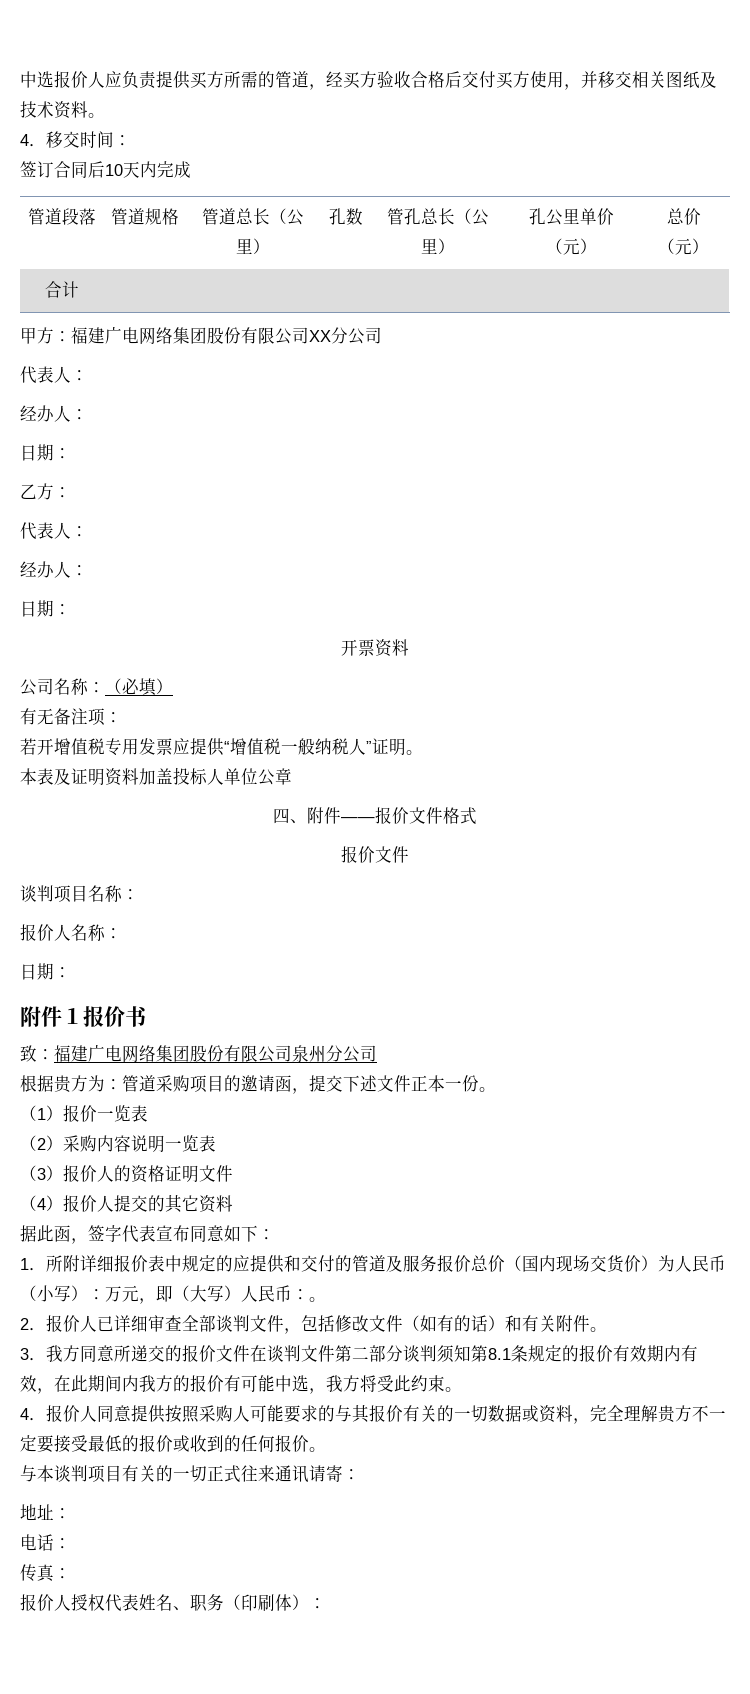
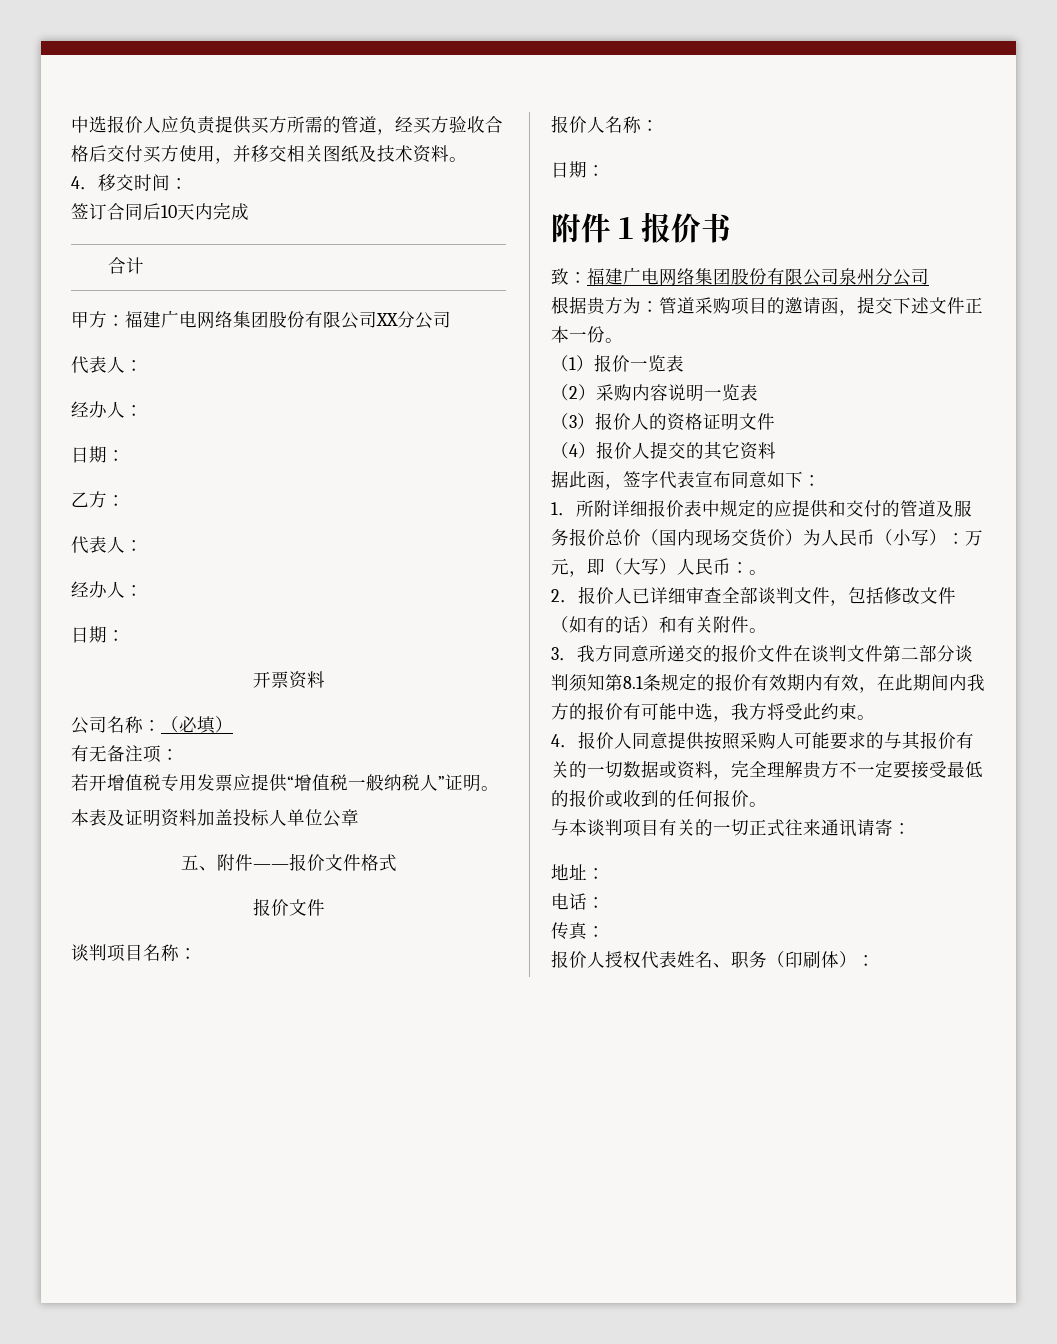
- 管道段落 | 管道规格 | 管道总长（公里） | 孔数 | 管孔总长（公里） | 孔公里单价（元） | 总价（元）
- 四、附件——报价文件格式
+ 五、附件——报价文件格式

